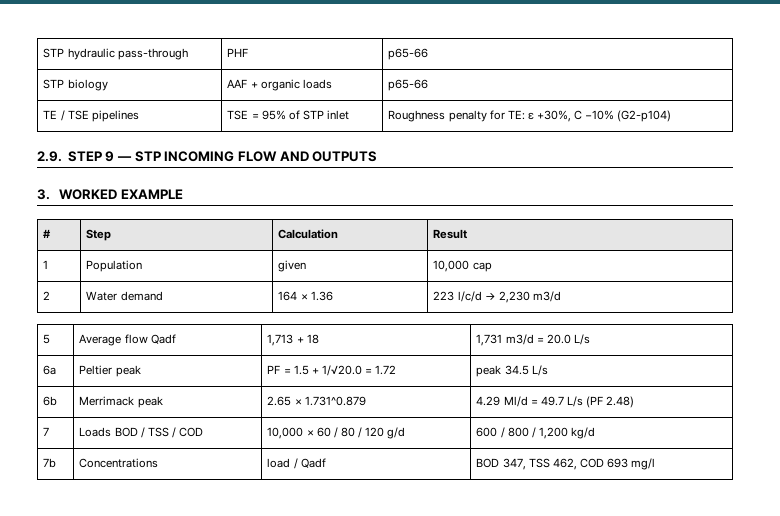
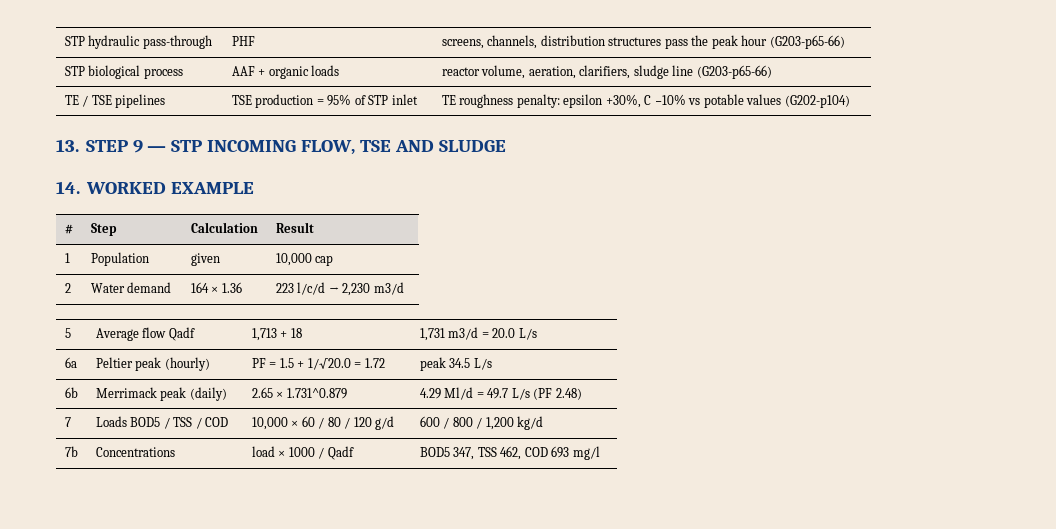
- STP hydraulic pass-through | PHF | p65-66
- STP biology | AAF + organic loads | p65-66
+ STP hydraulic pass-through | PHF | screens, channels, distribution structures pass the peak hour (G203-p65-66)
+ STP biological process | AAF + organic loads | reactor volume, aeration, clarifiers, sludge line (G203-p65-66)
- TE / TSE pipelines | TSE = 95% of STP inlet | Roughness penalty for TE: ε +30%, C −10% (G2-p104)
- 2.9. STEP 9 — STP INCOMING FLOW AND OUTPUTS
- 3. WORKED EXAMPLE
+ TE / TSE pipelines | TSE production = 95% of STP inlet | TE roughness penalty: epsilon +30%, C −10% vs potable values (G202-p104)
+ 13. STEP 9 — STP INCOMING FLOW, TSE AND SLUDGE
+ 14. WORKED EXAMPLE
- 6a | Peltier peak | PF = 1.5 + 1/√20.0 = 1.72 | peak 34.5 L/s
+ 6a | Peltier peak (hourly) | PF = 1.5 + 1/√20.0 = 1.72 | peak 34.5 L/s
- 6b | Merrimack peak | 2.65 × 1.731^0.879 | 4.29 Ml/d = 49.7 L/s (PF 2.48)
+ 6b | Merrimack peak (daily) | 2.65 × 1.731^0.879 | 4.29 Ml/d = 49.7 L/s (PF 2.48)
- 7 | Loads BOD / TSS / COD | 10,000 × 60 / 80 / 120 g/d | 600 / 800 / 1,200 kg/d
+ 7 | Loads BOD5 / TSS / COD | 10,000 × 60 / 80 / 120 g/d | 600 / 800 / 1,200 kg/d
- 7b | Concentrations | load / Qadf | BOD 347, TSS 462, COD 693 mg/l
+ 7b | Concentrations | load × 1000 / Qadf | BOD5 347, TSS 462, COD 693 mg/l

